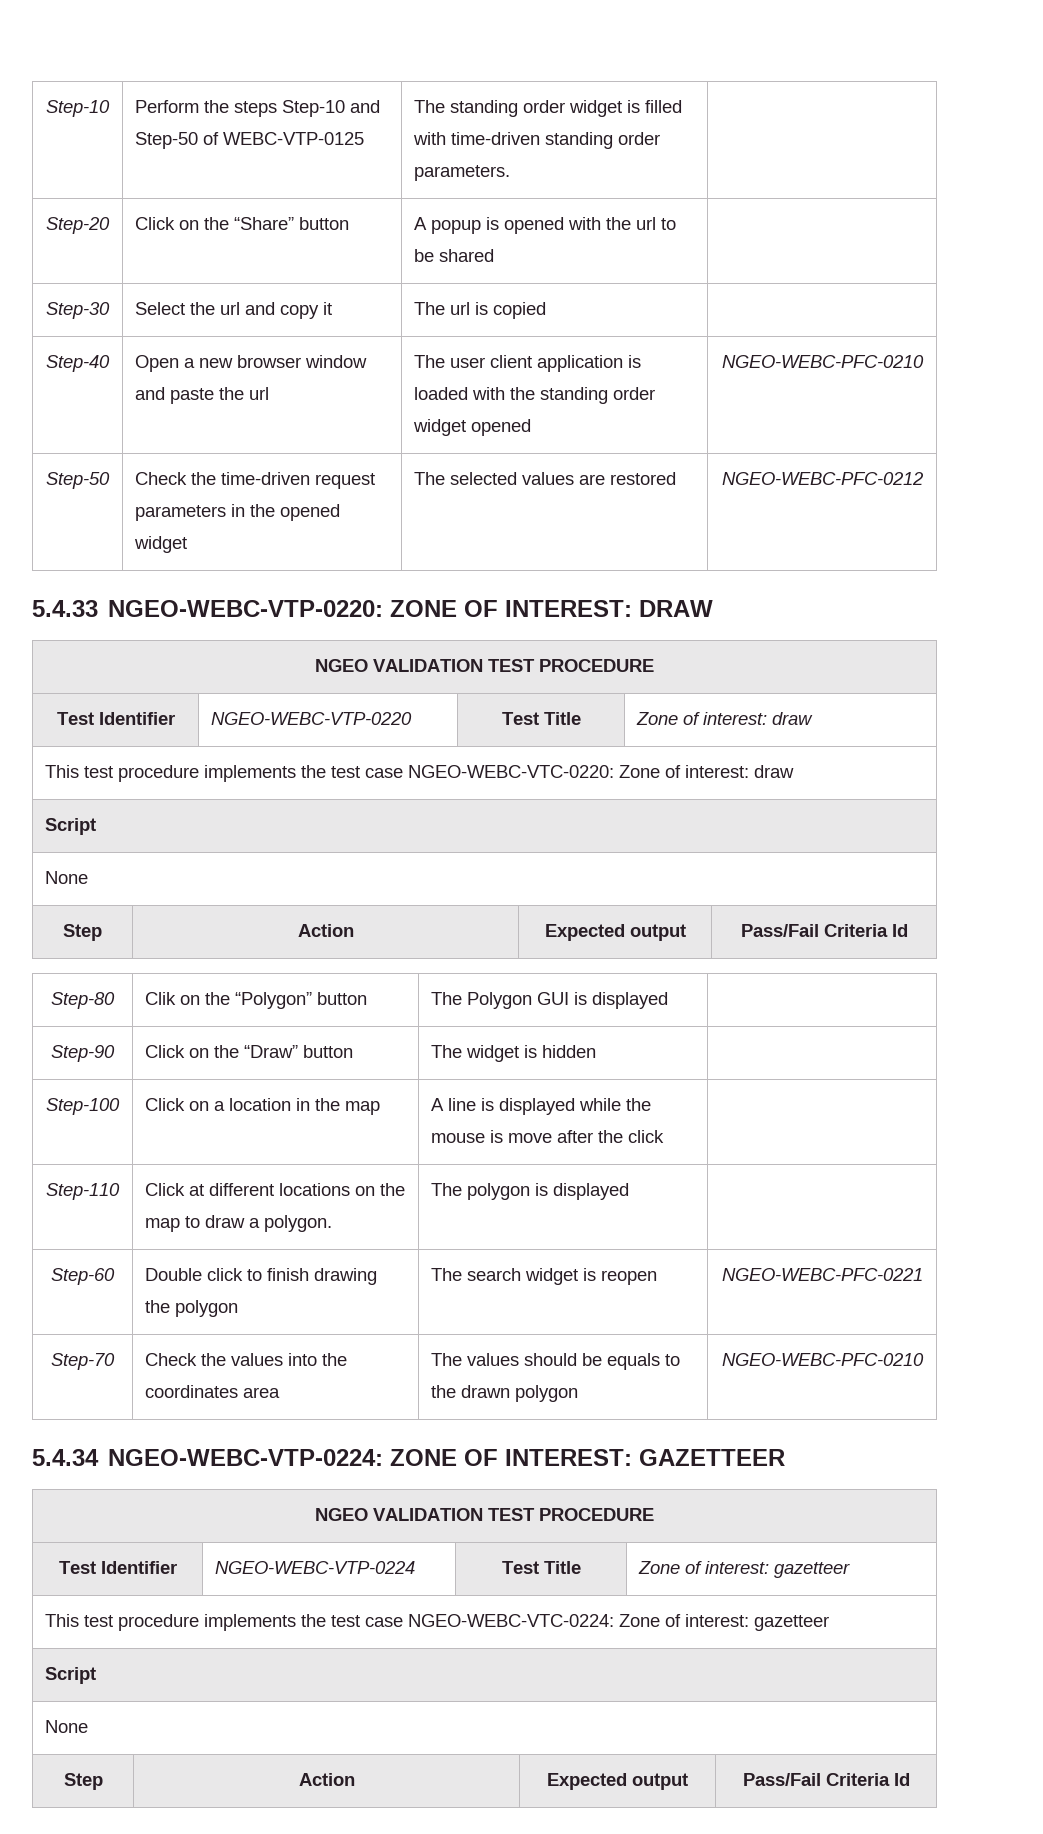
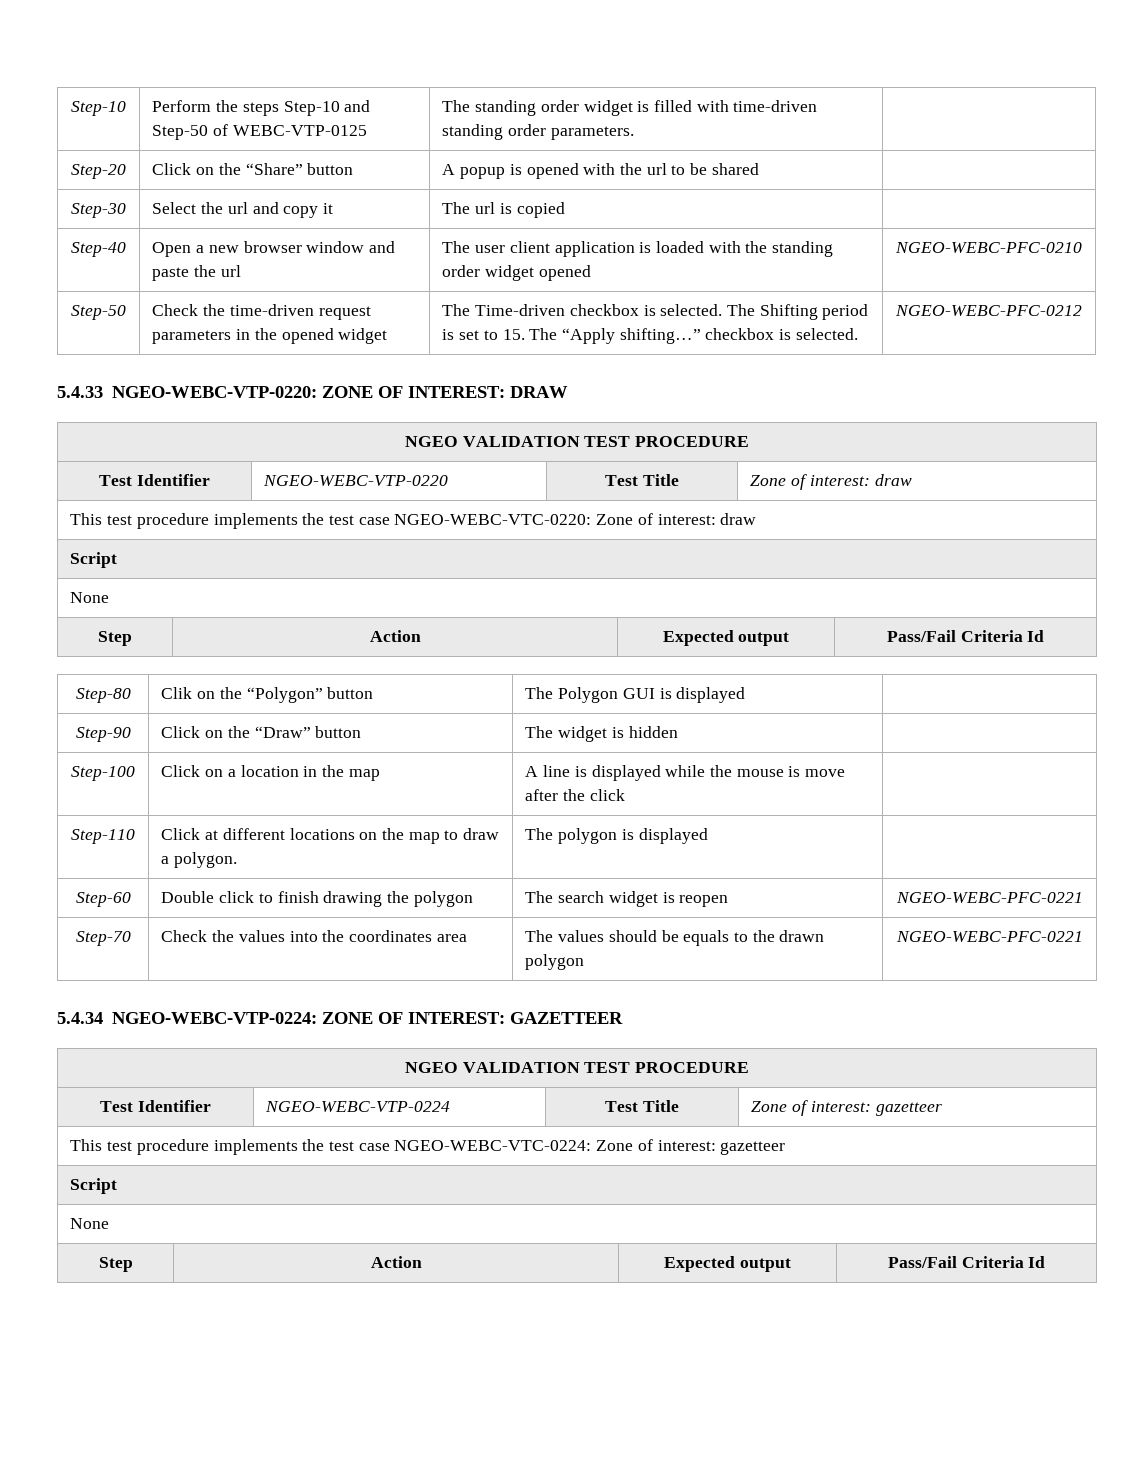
- Step-50 | Check the time-driven request parameters in the opened widget | The selected values are restored | NGEO-WEBC-PFC-0212
+ Step-50 | Check the time-driven request parameters in the opened widget | The Time-driven checkbox is selected. The Shifting period is set to 15. The “Apply shifting…” checkbox is selected. | NGEO-WEBC-PFC-0212
- Step-70 | Check the values into the coordinates area | The values should be equals to the drawn polygon | NGEO-WEBC-PFC-0210
+ Step-70 | Check the values into the coordinates area | The values should be equals to the drawn polygon | NGEO-WEBC-PFC-0221

